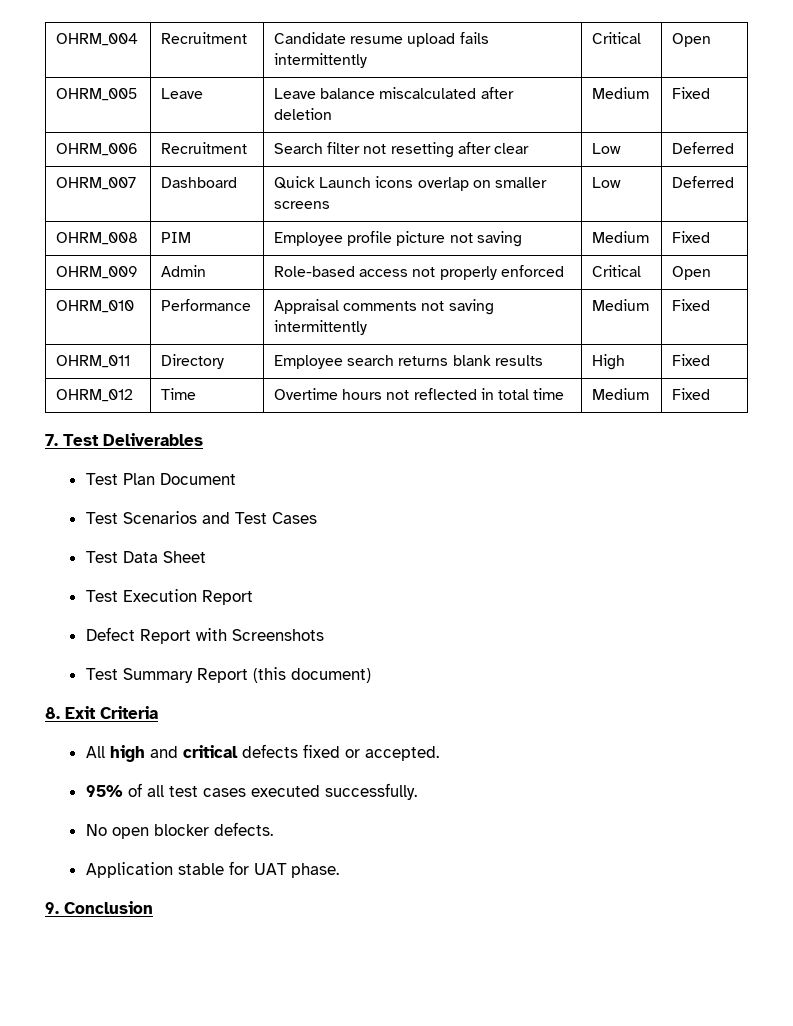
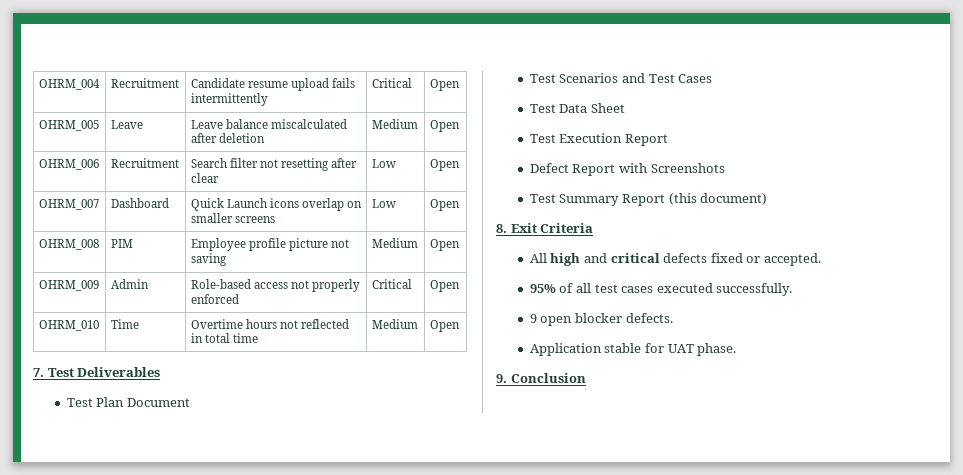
- OHRM_005 | Leave | Leave balance miscalculated after deletion | Medium | Fixed
+ OHRM_005 | Leave | Leave balance miscalculated after deletion | Medium | Open
- OHRM_006 | Recruitment | Search filter not resetting after clear | Low | Deferred
+ OHRM_006 | Recruitment | Search filter not resetting after clear | Low | Open
- OHRM_007 | Dashboard | Quick Launch icons overlap on smaller screens | Low | Deferred
+ OHRM_007 | Dashboard | Quick Launch icons overlap on smaller screens | Low | Open
- OHRM_008 | PIM | Employee profile picture not saving | Medium | Fixed
+ OHRM_008 | PIM | Employee profile picture not saving | Medium | Open
- OHRM_010 | Performance | Appraisal comments not saving intermittently | Medium | Fixed
- OHRM_011 | Directory | Employee search returns blank results | High | Fixed
- OHRM_012 | Time | Overtime hours not reflected in total time | Medium | Fixed
+ OHRM_010 | Time | Overtime hours not reflected in total time | Medium | Open
- No open blocker defects.
+ 9 open blocker defects.

